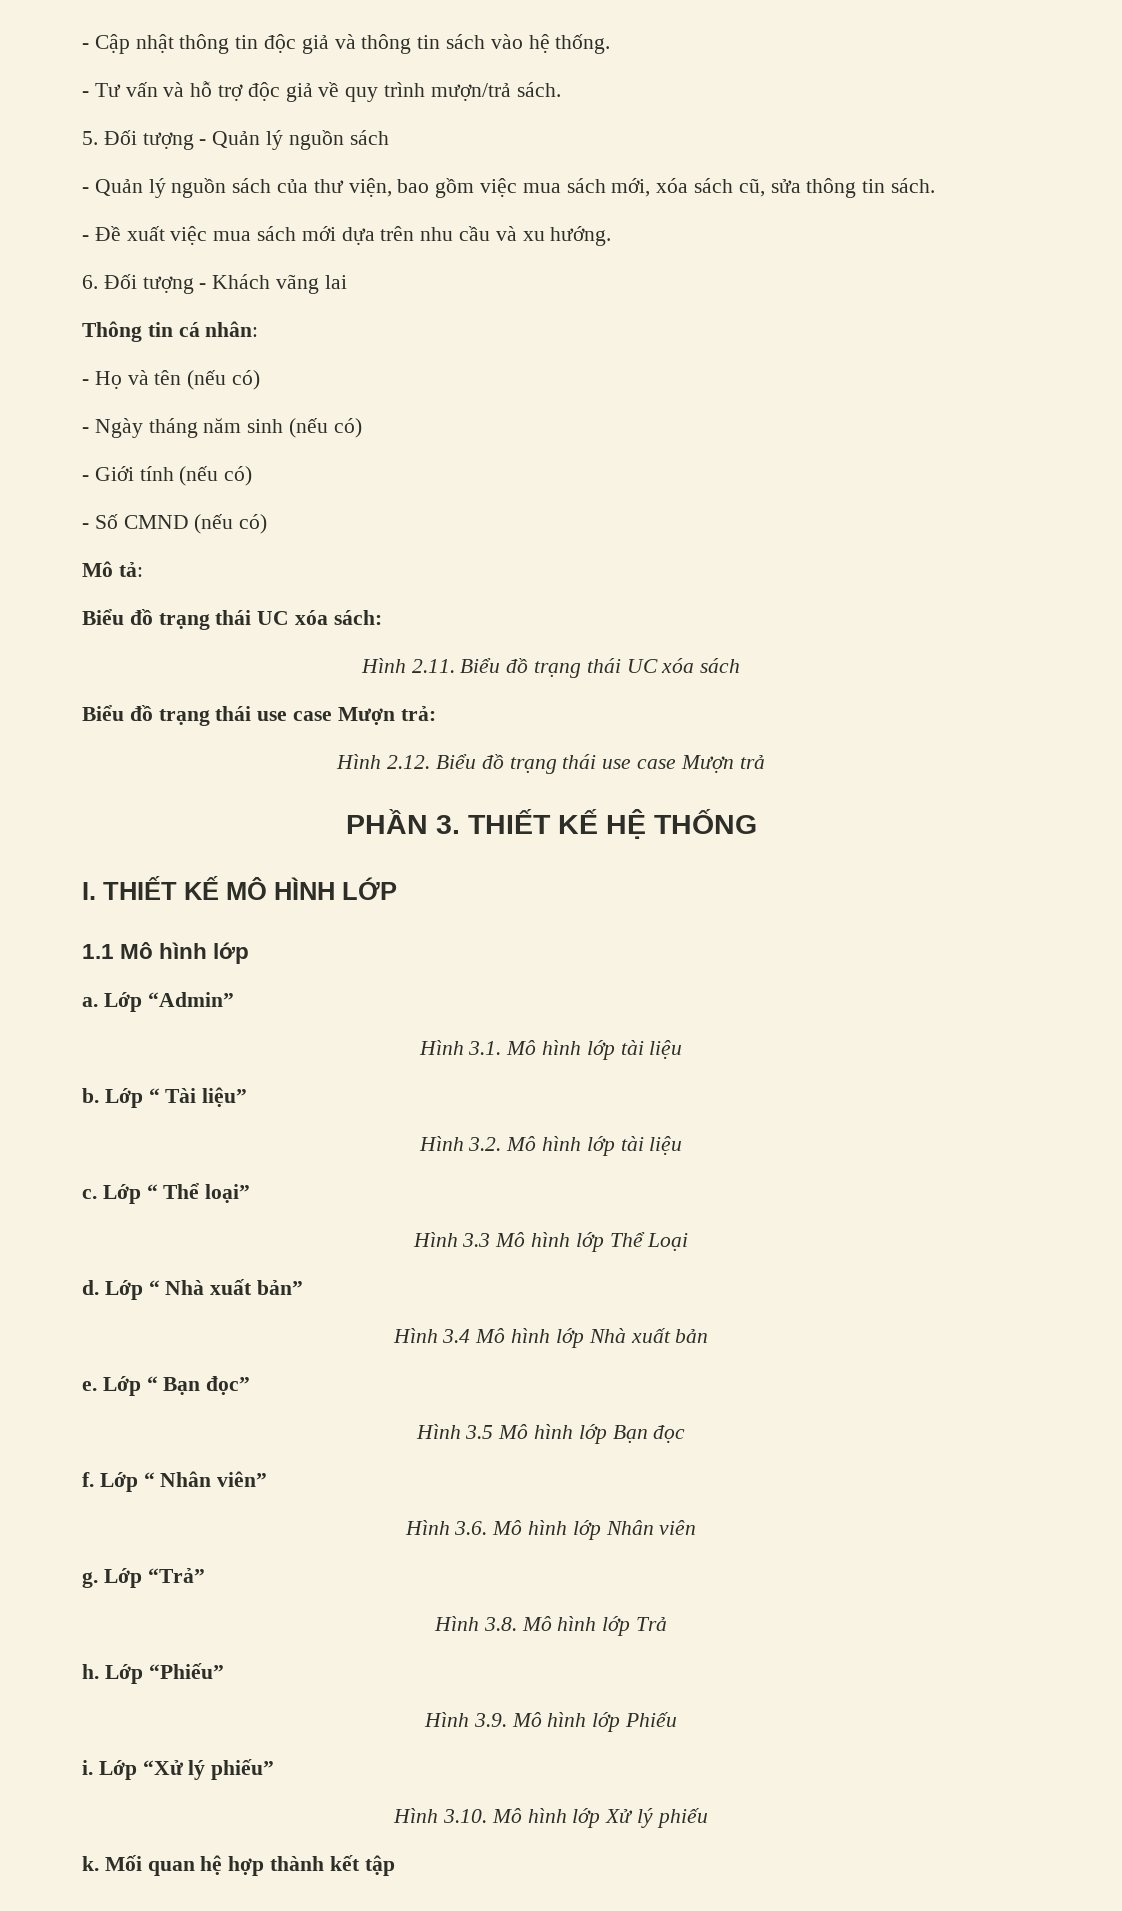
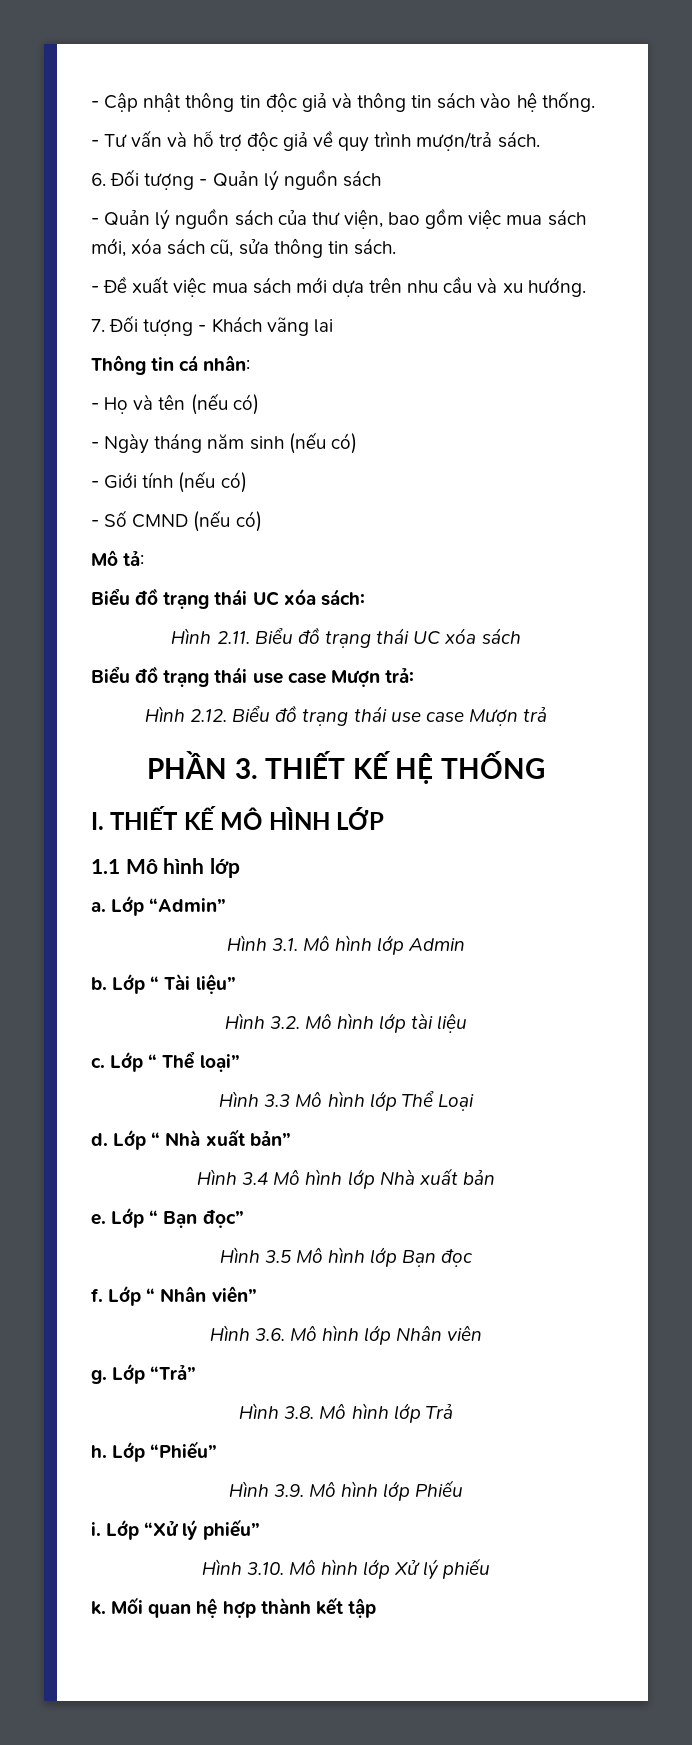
- 5. Đối tượng - Quản lý nguồn sách
+ 6. Đối tượng - Quản lý nguồn sách
- 6. Đối tượng - Khách vãng lai
+ 7. Đối tượng - Khách vãng lai
- Hình 3.1. Mô hình lớp tài liệu
+ Hình 3.1. Mô hình lớp Admin

